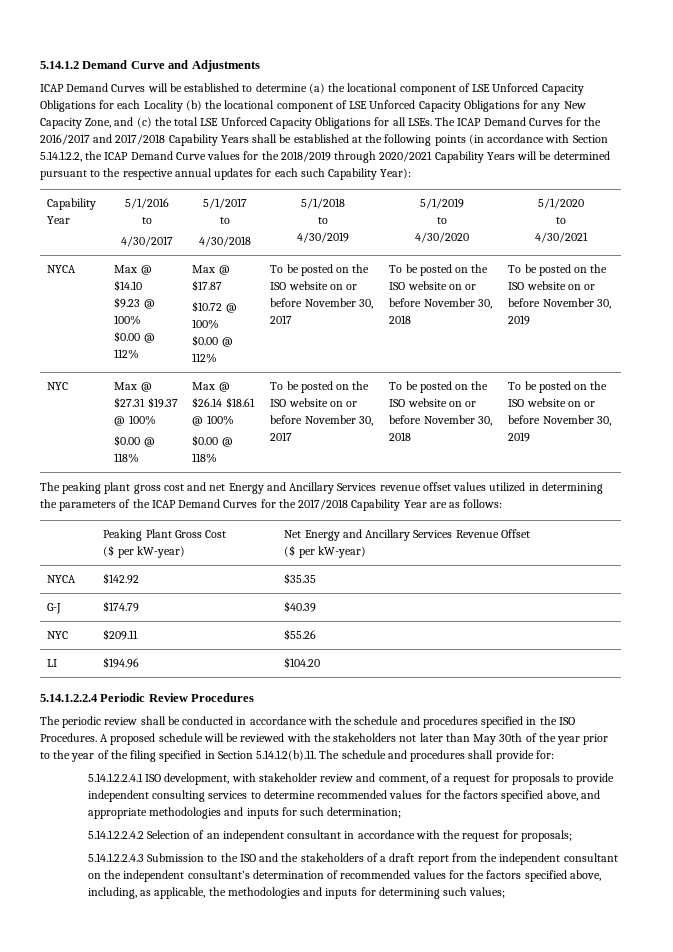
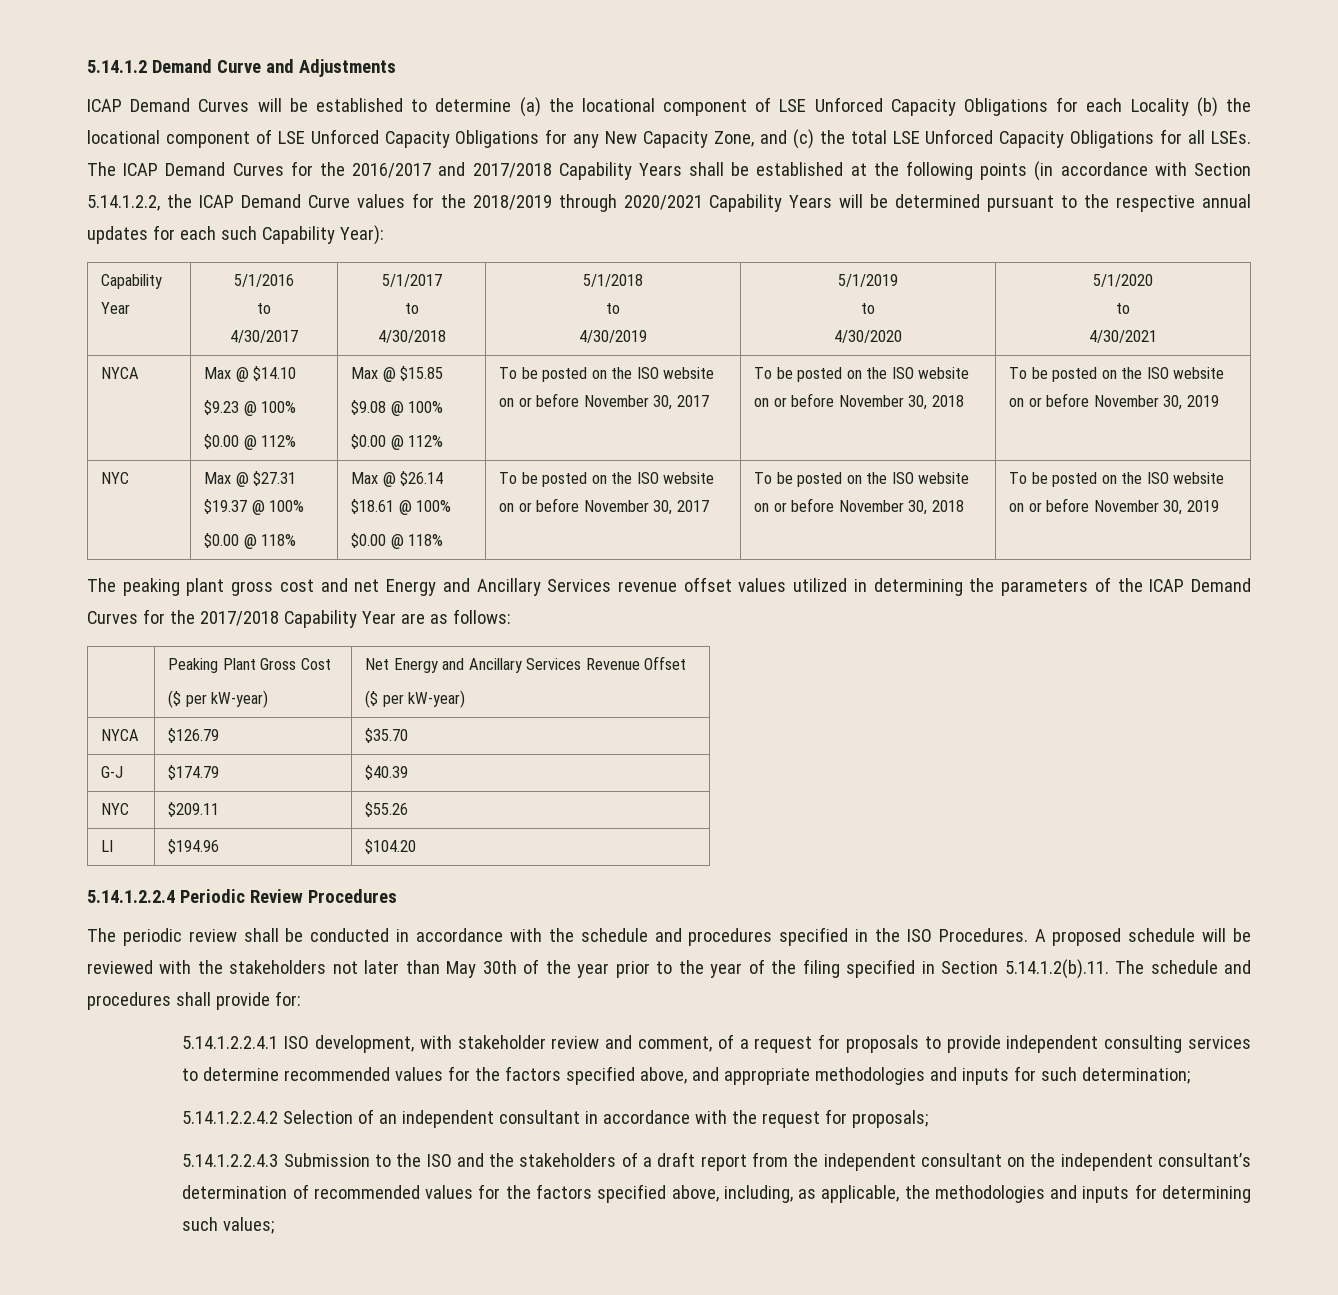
- Max @ $17.87
- $10.72 @ 100%
+ Max @ $15.85
+ $9.08 @ 100%
- NYCA | $142.92 | $35.35
+ NYCA | $126.79 | $35.70

